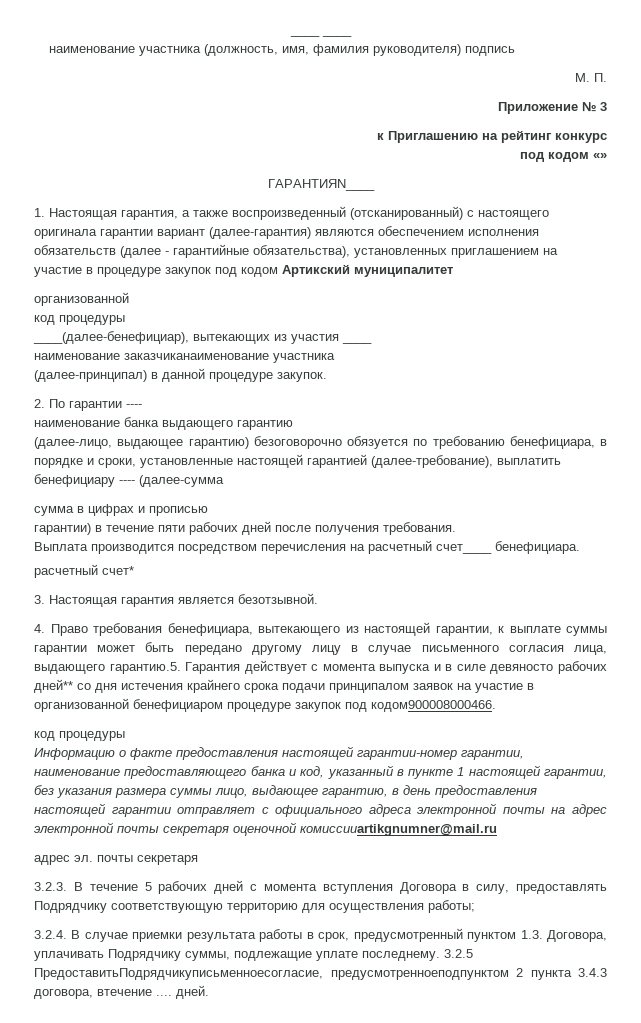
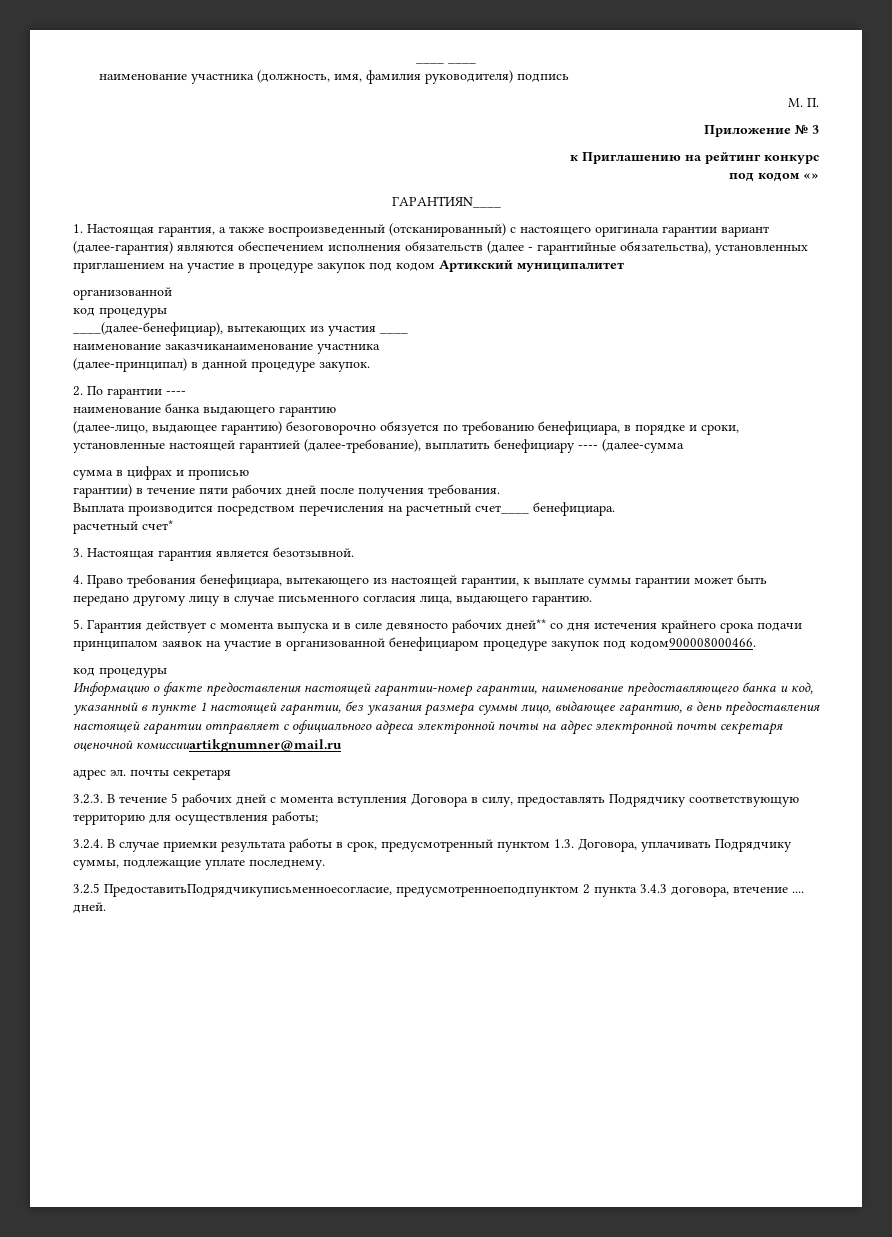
- 4. Право требования бенефициара, вытекающего из настоящей гарантии, к выплате суммы гарантии может быть передано другому лицу в случае письменного согласия лица, выдающего гарантию.5. Гарантия действует с момента выпуска и в силе девяносто рабочих дней** со дня истечения крайнего срока подачи принципалом заявок на участие в организованной бенефициаром процедуре закупок под кодом900008000466.
+ 4. Право требования бенефициара, вытекающего из настоящей гарантии, к выплате суммы гарантии может быть передано другому лицу в случае письменного согласия лица, выдающего гарантию.
+ 5. Гарантия действует с момента выпуска и в силе девяносто рабочих дней** со дня истечения крайнего срока подачи принципалом заявок на участие в организованной бенефициаром процедуре закупок под кодом900008000466.
- 3.2.4. В случае приемки результата работы в срок, предусмотренный пунктом 1.3. Договора, уплачивать Подрядчику суммы, подлежащие уплате последнему. 3.2.5 ПредоставитьПодрядчикуписьменноесогласие, предусмотренноеподпунктом 2 пункта 3.4.3 договора, втечение .... дней.
+ 3.2.4. В случае приемки результата работы в срок, предусмотренный пунктом 1.3. Договора, уплачивать Подрядчику суммы, подлежащие уплате последнему.
+ 3.2.5 ПредоставитьПодрядчикуписьменноесогласие, предусмотренноеподпунктом 2 пункта 3.4.3 договора, втечение .... дней.

